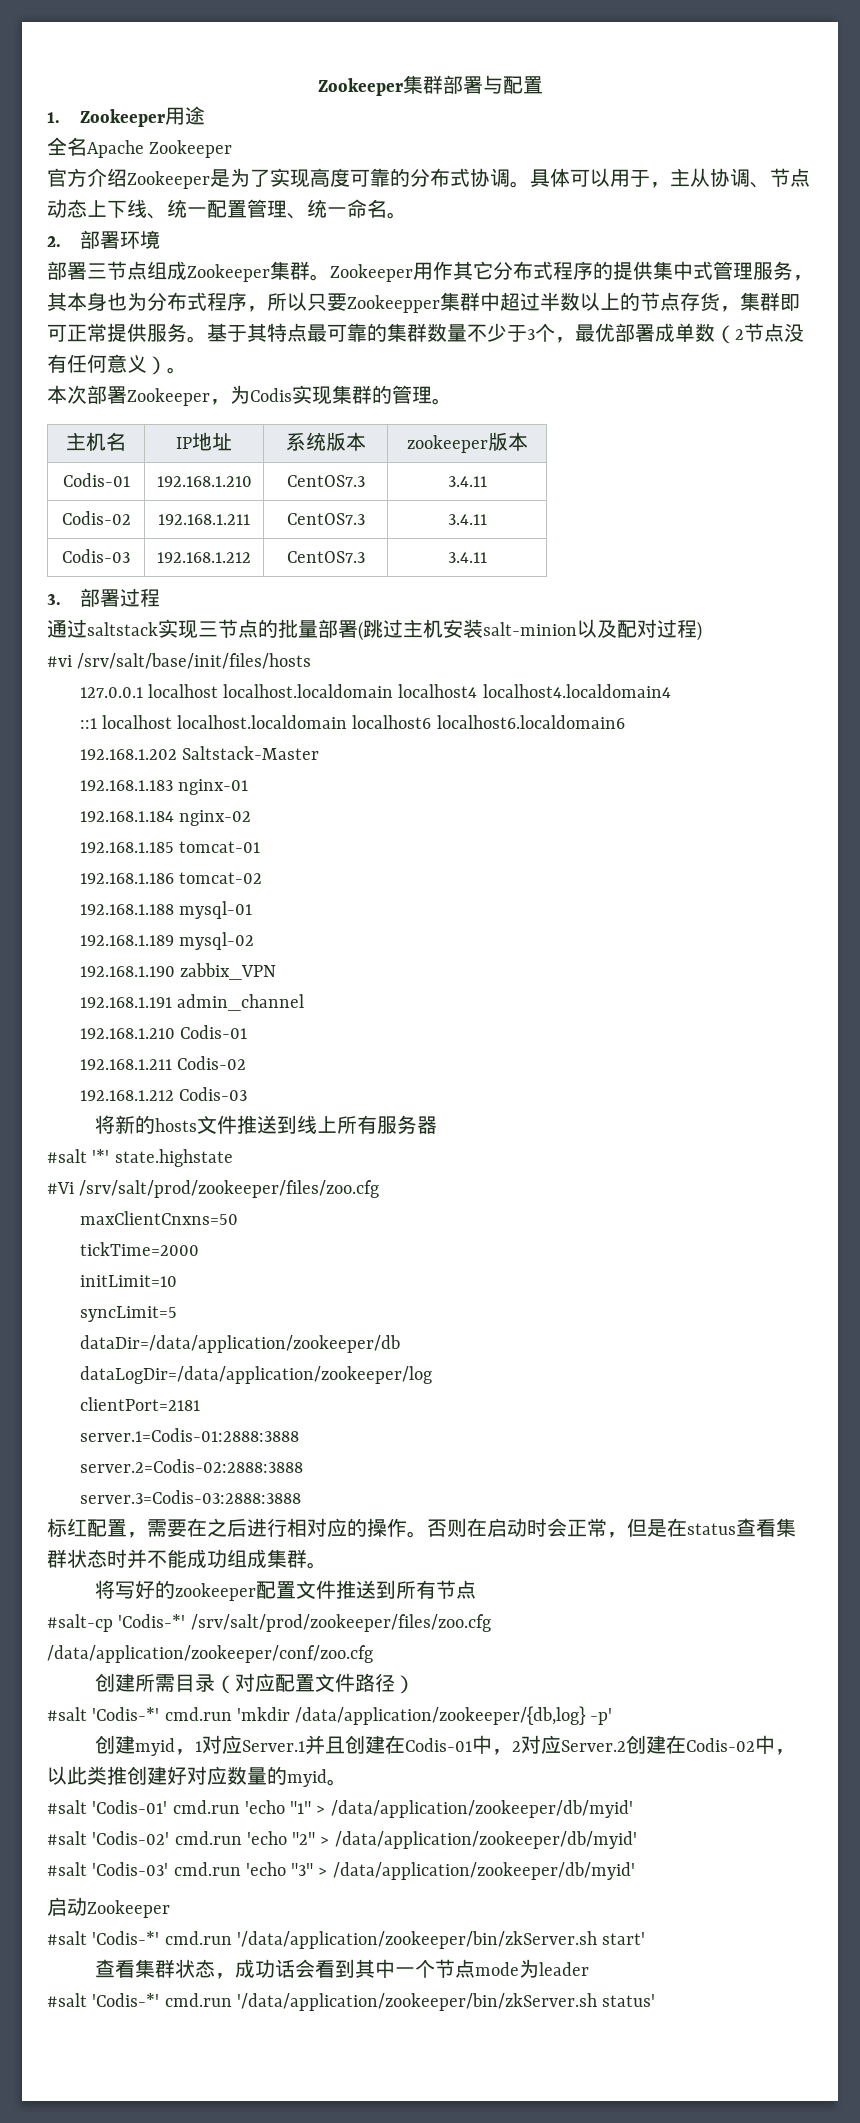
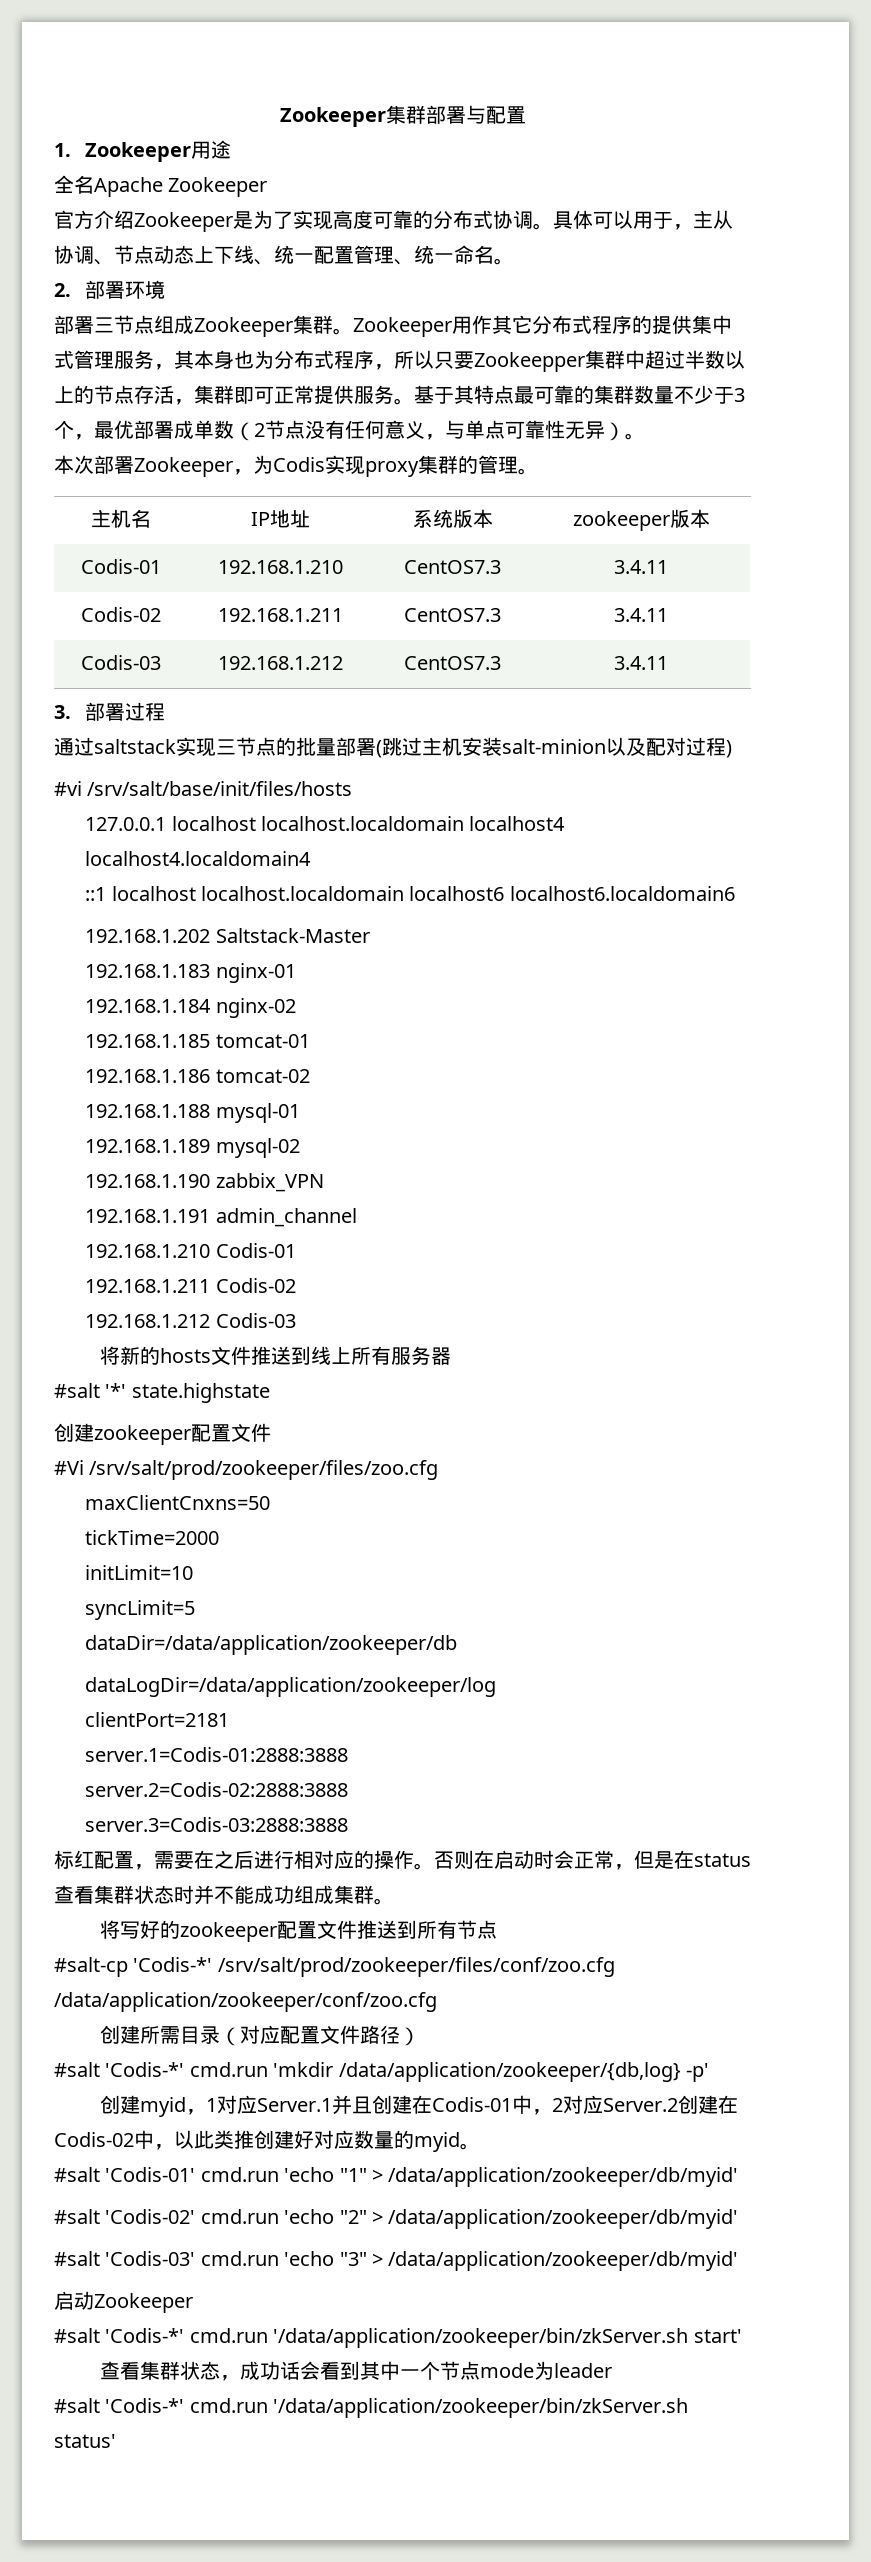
- Zookeeper用作其它分布式程序的提供集中式管理服务，其本身也为分布式程序，所以只要Zookeepper集群中超过半数以上的节点存货，集群即可正常提供服务。
+ Zookeeper用作其它分布式程序的提供集中式管理服务，其本身也为分布式程序，所以只要Zookeepper集群中超过半数以上的节点存活，集群即可正常提供服务。
- 基于其特点最可靠的集群数量不少于3个，最优部署成单数（2节点没有任何意义）。
+ 基于其特点最可靠的集群数量不少于3个，最优部署成单数（2节点没有任何意义，与单点可靠性无异）。
- 本次部署Zookeeper，为Codis实现集群的管理。
+ 本次部署Zookeeper，为Codis实现proxy集群的管理。
+ 创建zookeeper配置文件
- #salt-cp 'Codis-*' /srv/salt/prod/zookeeper/files/zoo.cfg /data/application/zookeeper/conf/zoo.cfg
+ #salt-cp 'Codis-*' /srv/salt/prod/zookeeper/files/conf/zoo.cfg /data/application/zookeeper/conf/zoo.cfg

